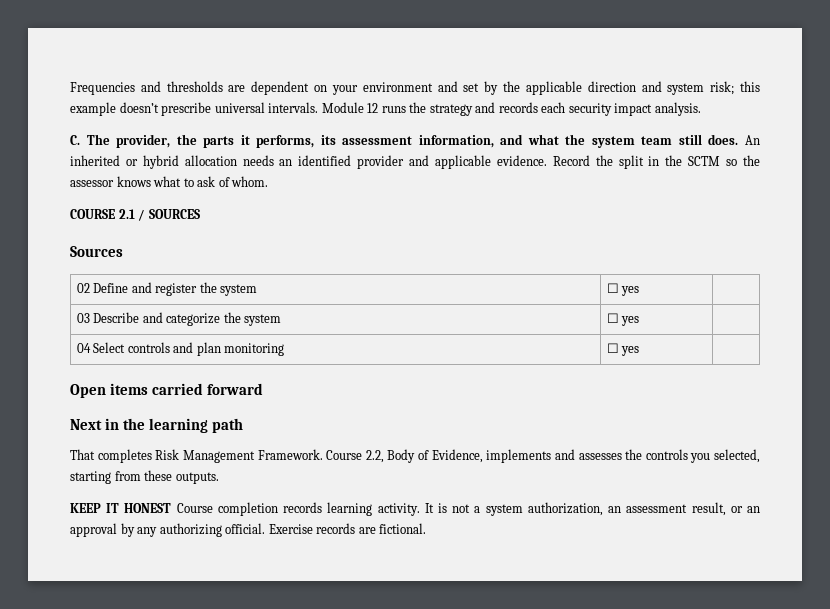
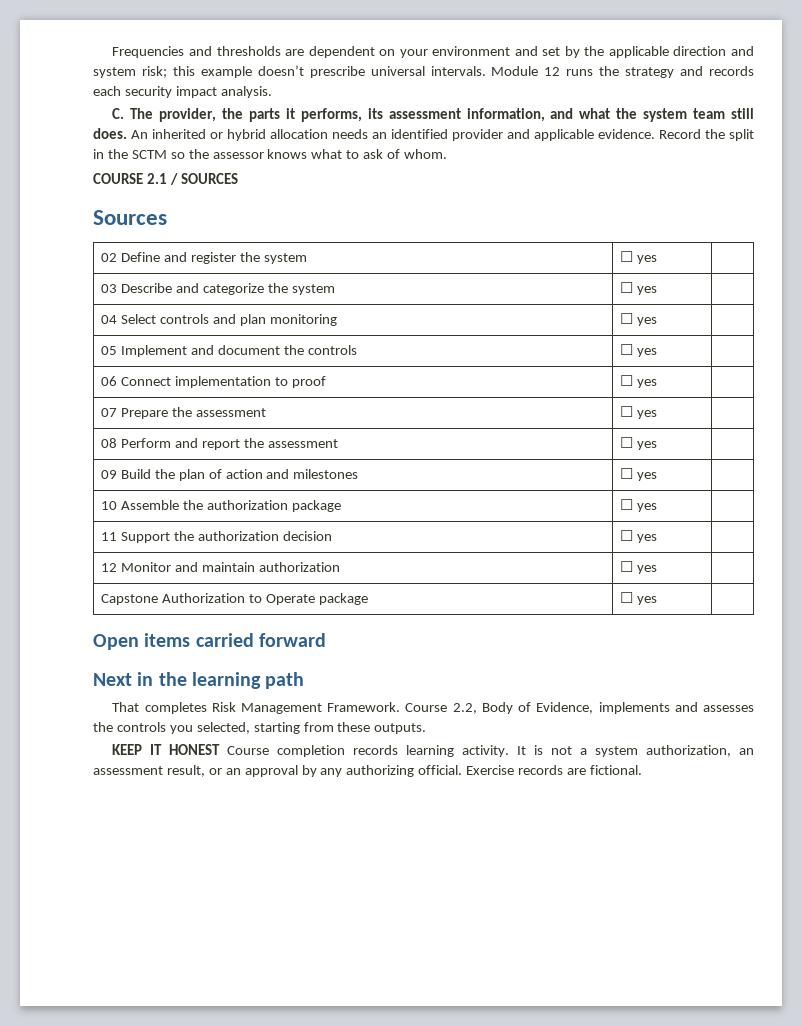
+ 05 Implement and document the controls | ☐ yes |
+ 06 Connect implementation to proof | ☐ yes |
+ 07 Prepare the assessment | ☐ yes |
+ 08 Perform and report the assessment | ☐ yes |
+ 09 Build the plan of action and milestones | ☐ yes |
+ 10 Assemble the authorization package | ☐ yes |
+ 11 Support the authorization decision | ☐ yes |
+ 12 Monitor and maintain authorization | ☐ yes |
+ Capstone Authorization to Operate package | ☐ yes |

